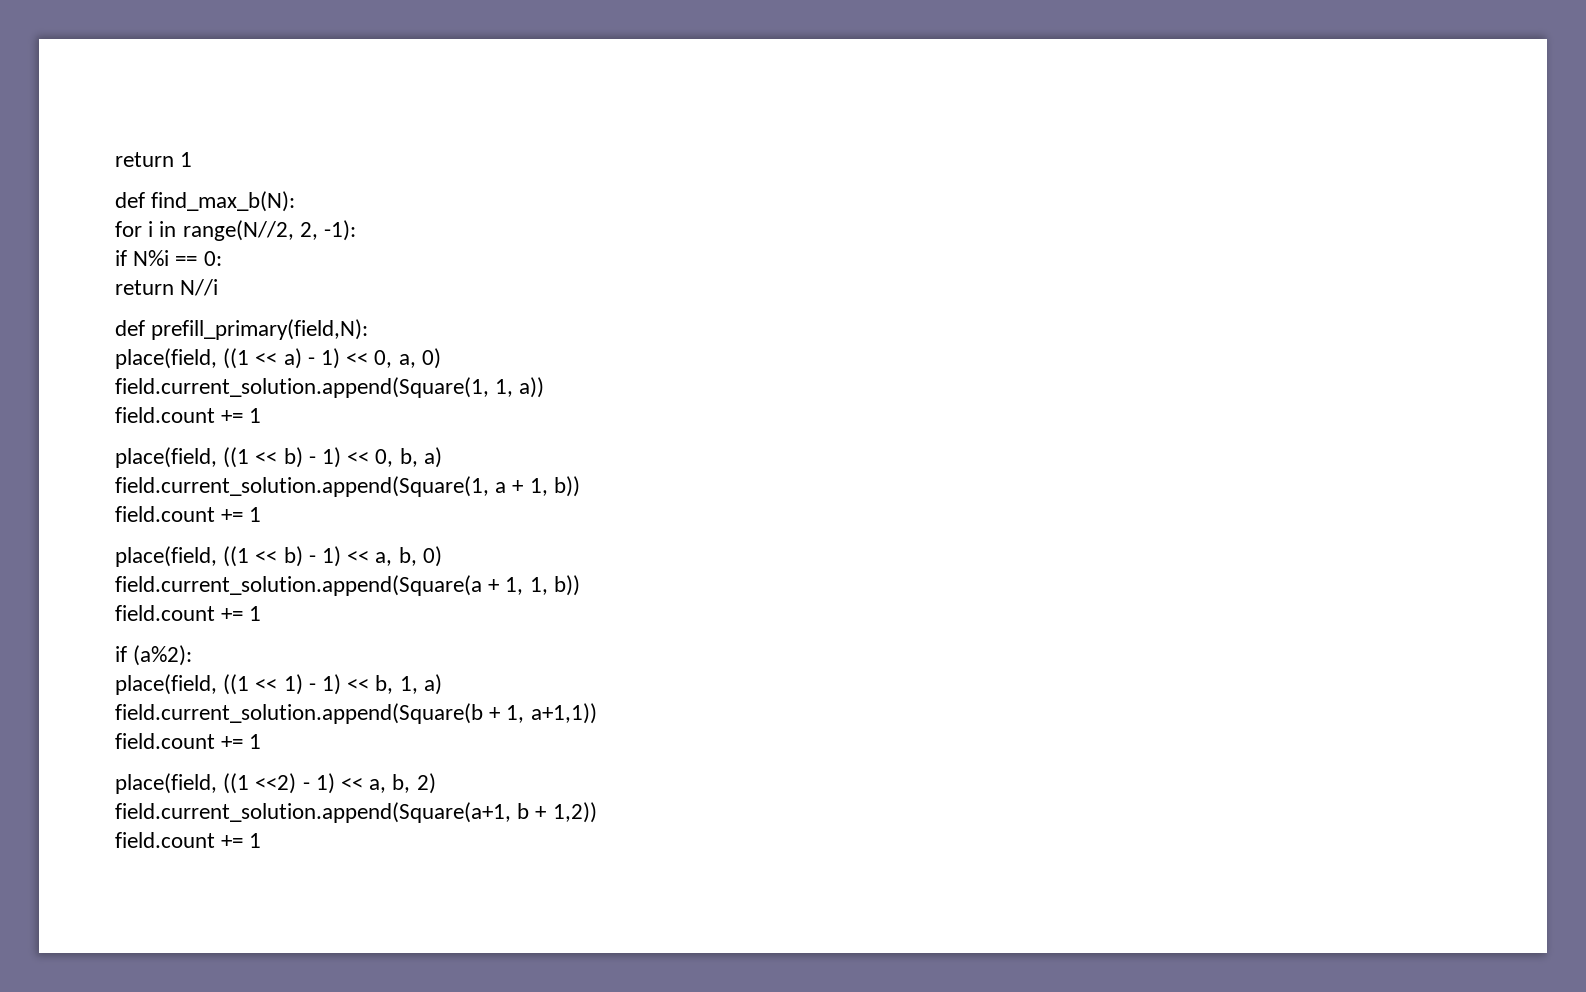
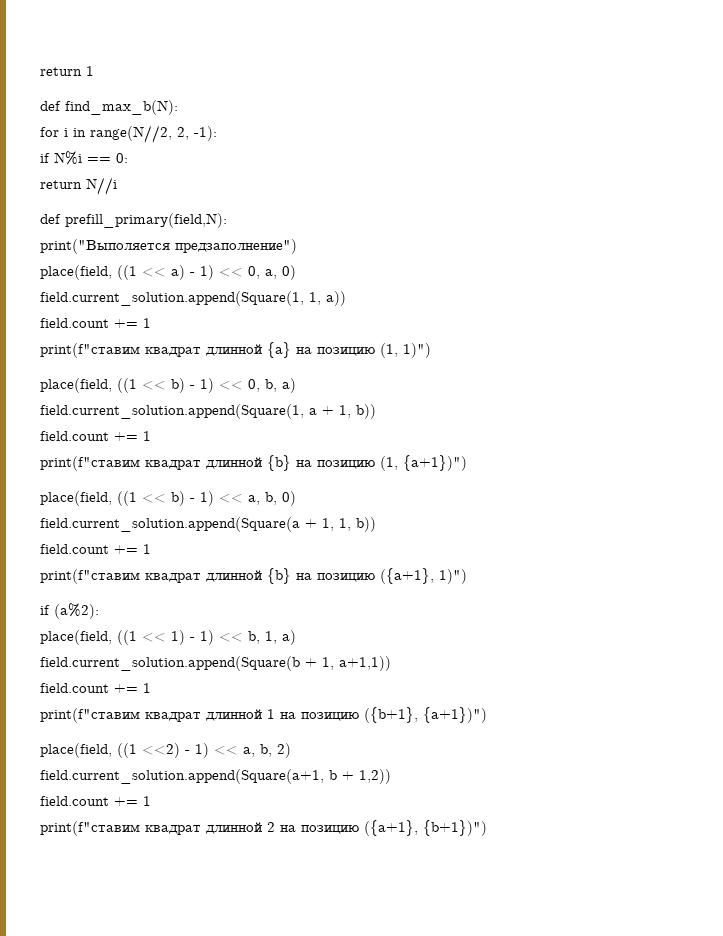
+ print("Выполяется предзаполнение")
+ print(f"ставим квадрат длинной {a} на позицию (1, 1)")
+ print(f"ставим квадрат длинной {b} на позицию (1, {a+1})")
+ print(f"ставим квадрат длинной {b} на позицию ({a+1}, 1)")
+ print(f"ставим квадрат длинной 1 на позицию ({b+1}, {a+1})")
+ print(f"ставим квадрат длинной 2 на позицию ({a+1}, {b+1})")

